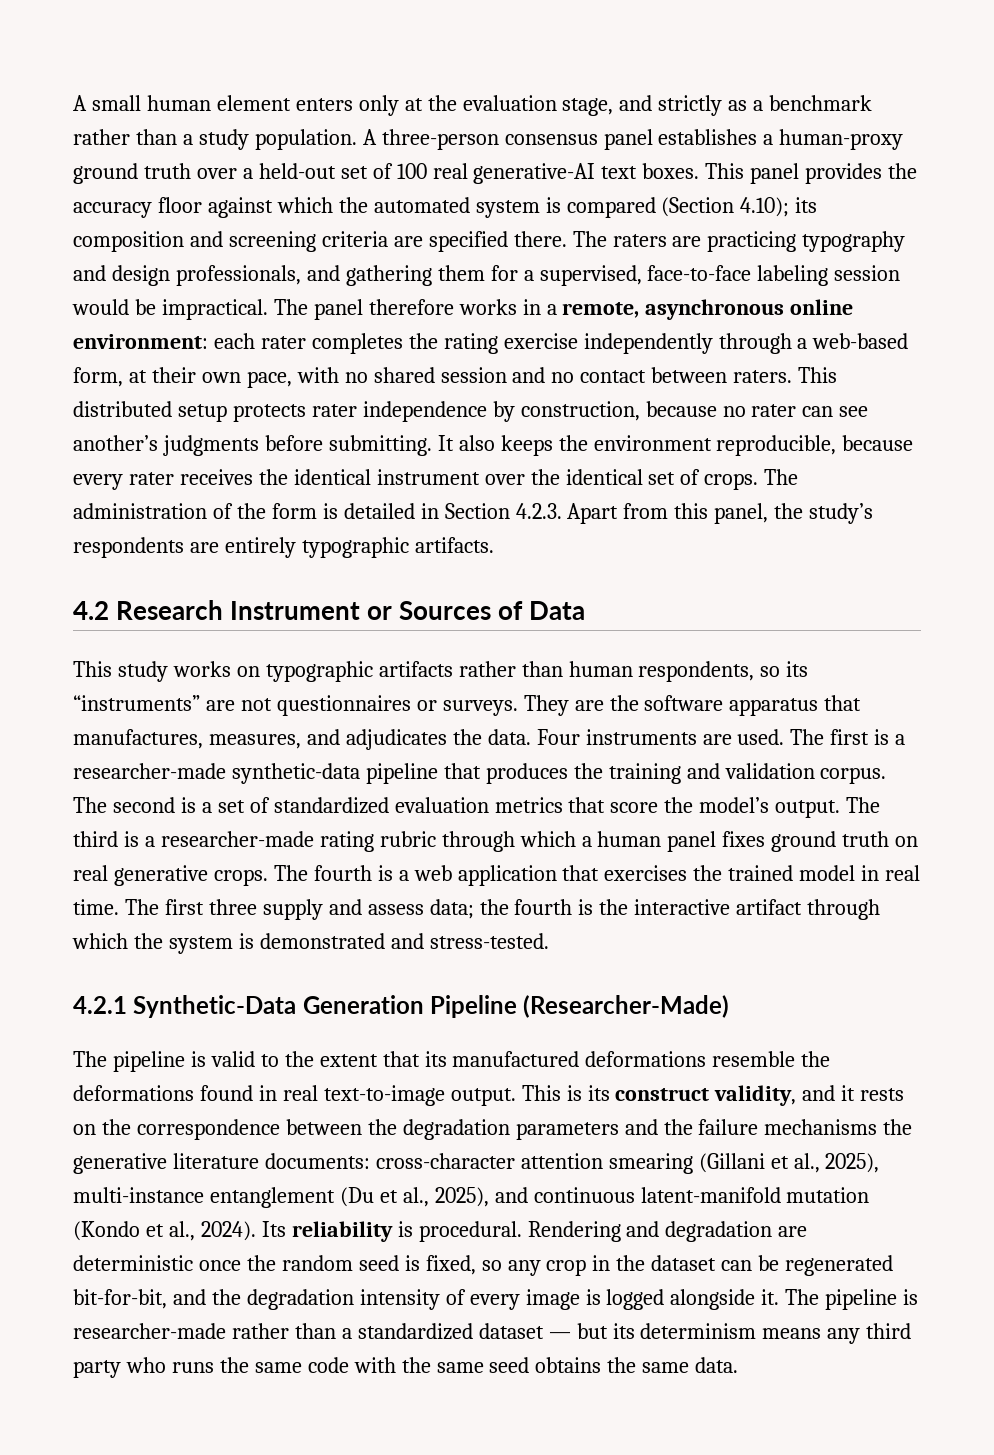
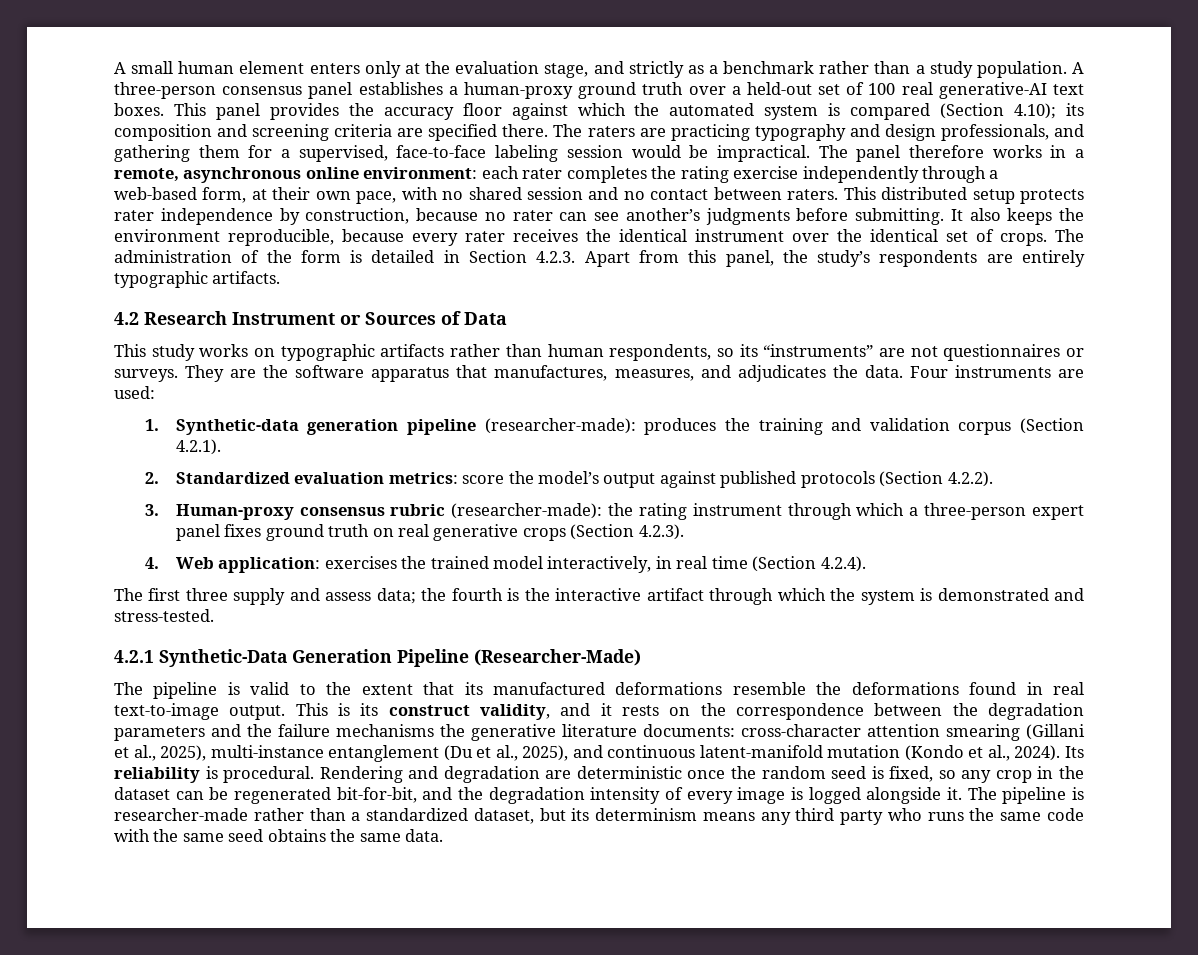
- Four instruments are used. The first is a researcher-made synthetic-data pipeline that produces the training and validation corpus. The second is a set of standardized evaluation metrics that score the model’s output. The third is a researcher-made rating rubric through which a human panel fixes ground truth on real generative crops. The fourth is a web application that exercises the trained model in real time. The first three supply and assess data; the fourth is the interactive artifact through which the system is demonstrated and stress-tested.
+ Four instruments are used:
+ 1. Synthetic-data generation pipeline (researcher-made): produces the training and validation corpus (Section 4.2.1).
+ 2. Standardized evaluation metrics: score the model’s output against published protocols (Section 4.2.2).
+ 3. Human-proxy consensus rubric (researcher-made): the rating instrument through which a three-person expert panel fixes ground truth on real generative crops (Section 4.2.3).
+ 4. Web application: exercises the trained model interactively, in real time (Section 4.2.4).
+ The first three supply and assess data; the fourth is the interactive artifact through which the system is demonstrated and stress-tested.
- The pipeline is researcher-made rather than a standardized dataset — but its determinism means any third party who runs the same code with the same seed obtains the same data.
+ The pipeline is researcher-made rather than a standardized dataset, but its determinism means any third party who runs the same code with the same seed obtains the same data.

